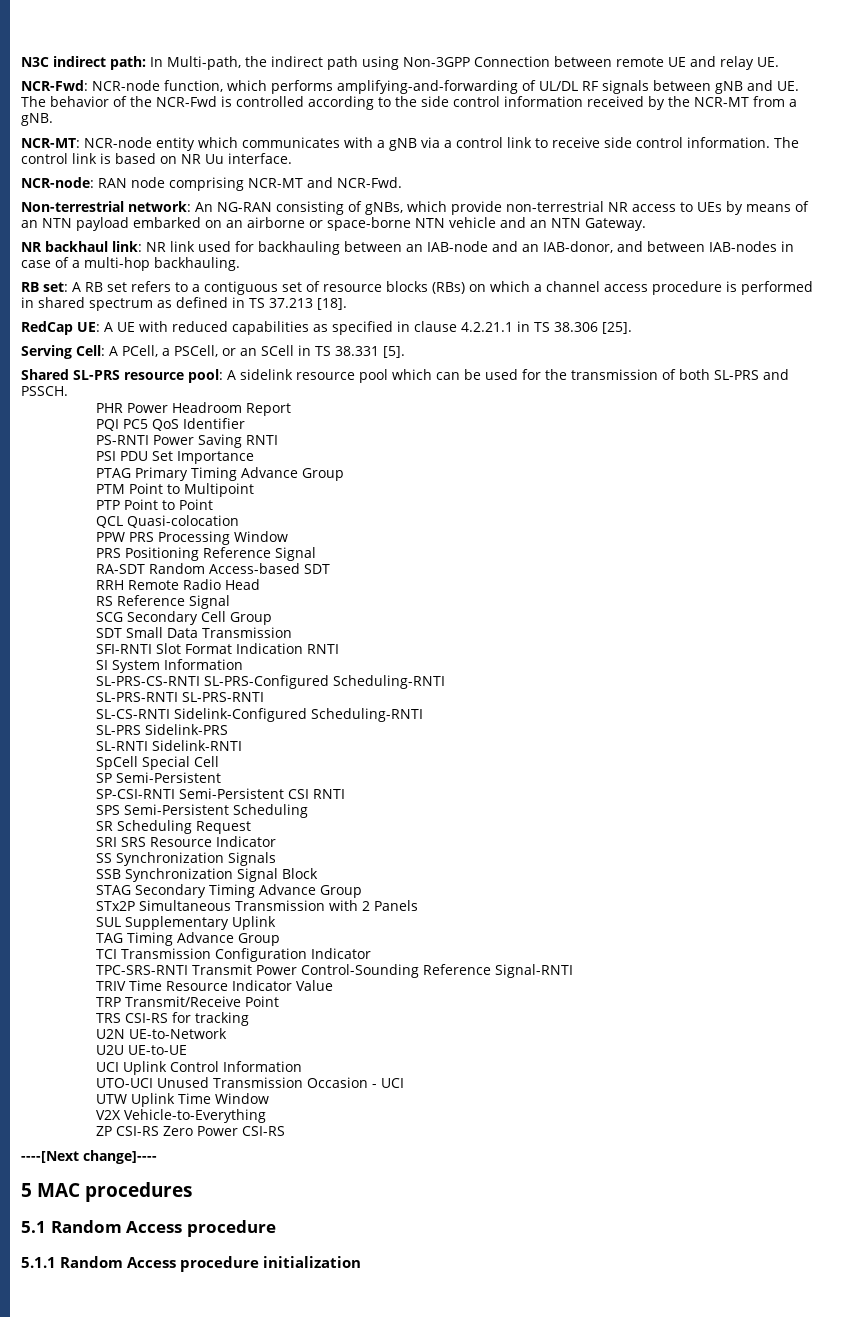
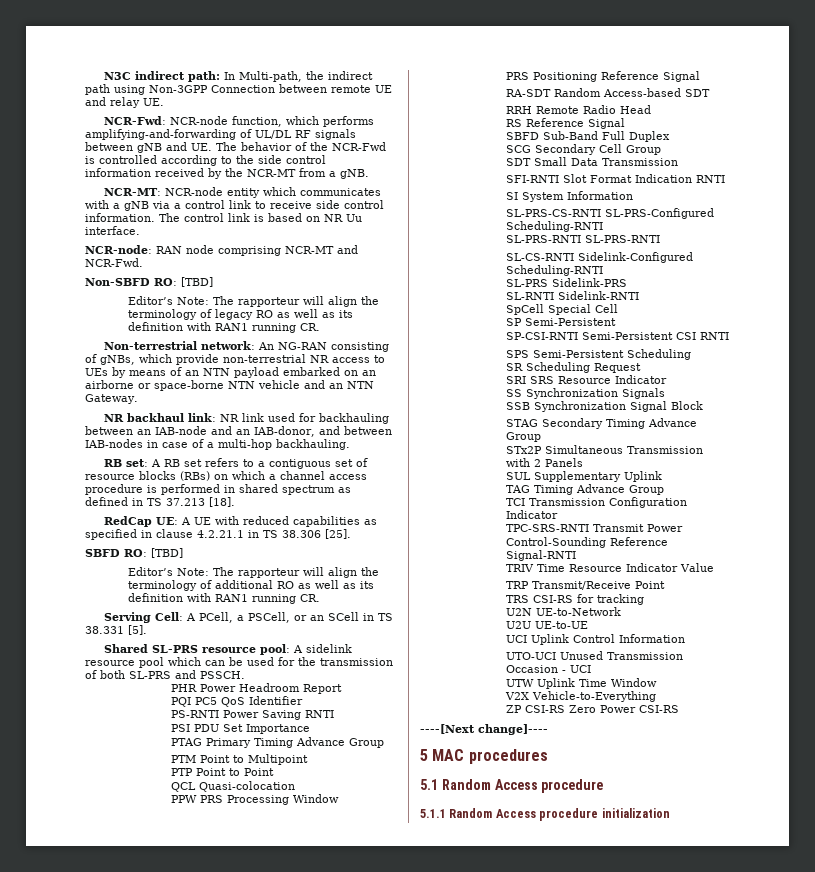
+ Non-SBFD RO: [TBD]
+ Editor’s Note: The rapporteur will align the terminology of legacy RO as well as its definition with RAN1 running CR.
+ SBFD RO: [TBD]
+ Editor’s Note: The rapporteur will align the terminology of additional RO as well as its definition with RAN1 running CR.
+ SBFD Sub-Band Full Duplex

